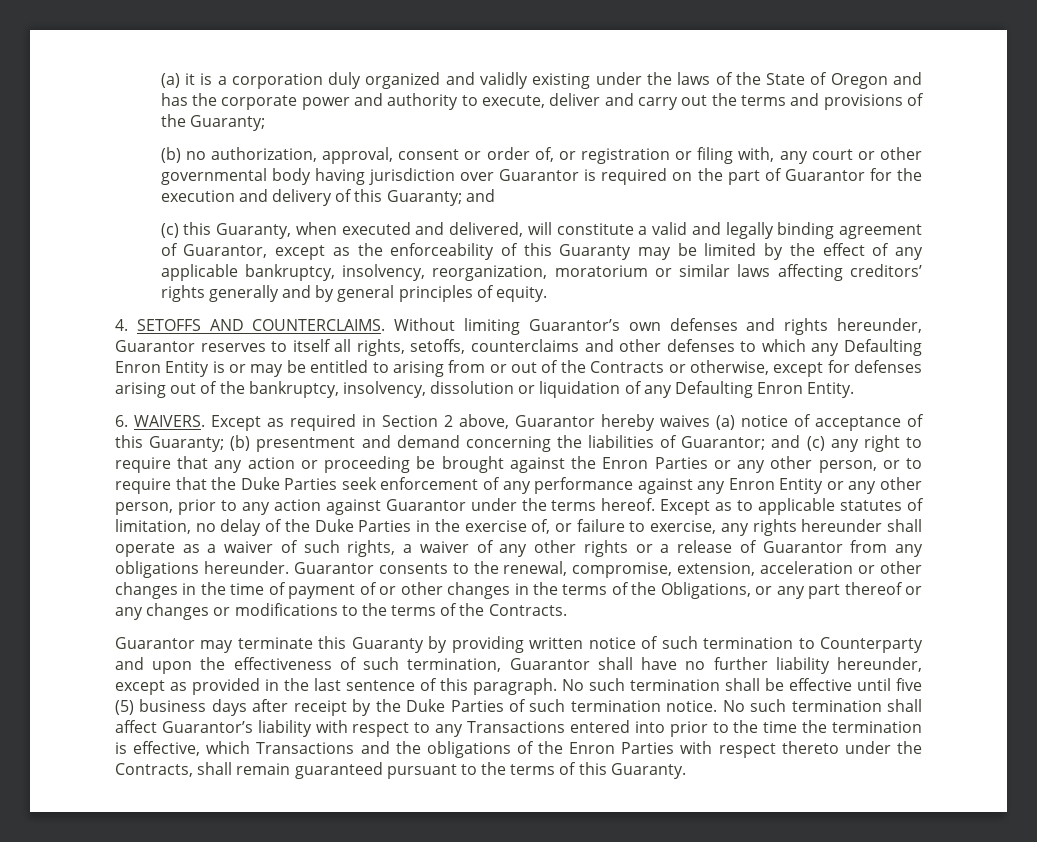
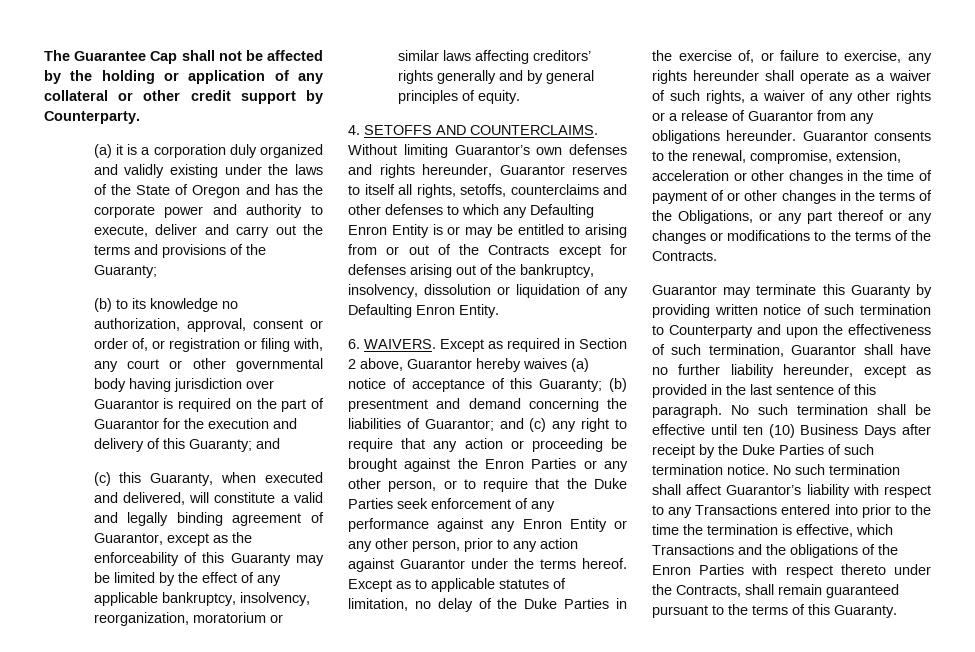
+ The Guarantee Cap shall not be affected by the holding or application of any collateral or other credit support by Counterparty.
- (b) no authorization, approval, consent or order of, or registration or filing with, any court or other governmental body having jurisdiction over Guarantor is required on the part of Guarantor for the execution and delivery of this Guaranty; and
+ (b) to its knowledge no authorization, approval, consent or order of, or registration or filing with, any court or other governmental body having jurisdiction over Guarantor is required on the part of Guarantor for the execution and delivery of this Guaranty; and
- Without limiting Guarantor’s own defenses and rights hereunder, Guarantor reserves to itself all rights, setoffs, counterclaims and other defenses to which any Defaulting Enron Entity is or may be entitled to arising from or out of the Contracts or otherwise, except for defenses arising out of the bankruptcy, insolvency, dissolution or liquidation of any Defaulting Enron Entity.
+ Without limiting Guarantor’s own defenses and rights hereunder, Guarantor reserves to itself all rights, setoffs, counterclaims and other defenses to which any Defaulting Enron Entity is or may be entitled to arising from or out of the Contracts except for defenses arising out of the bankruptcy, insolvency, dissolution or liquidation of any Defaulting Enron Entity.
- No such termination shall be effective until five (5) business days after receipt by the Duke Parties of such termination notice.
+ No such termination shall be effective until ten (10) Business Days after receipt by the Duke Parties of such termination notice.

